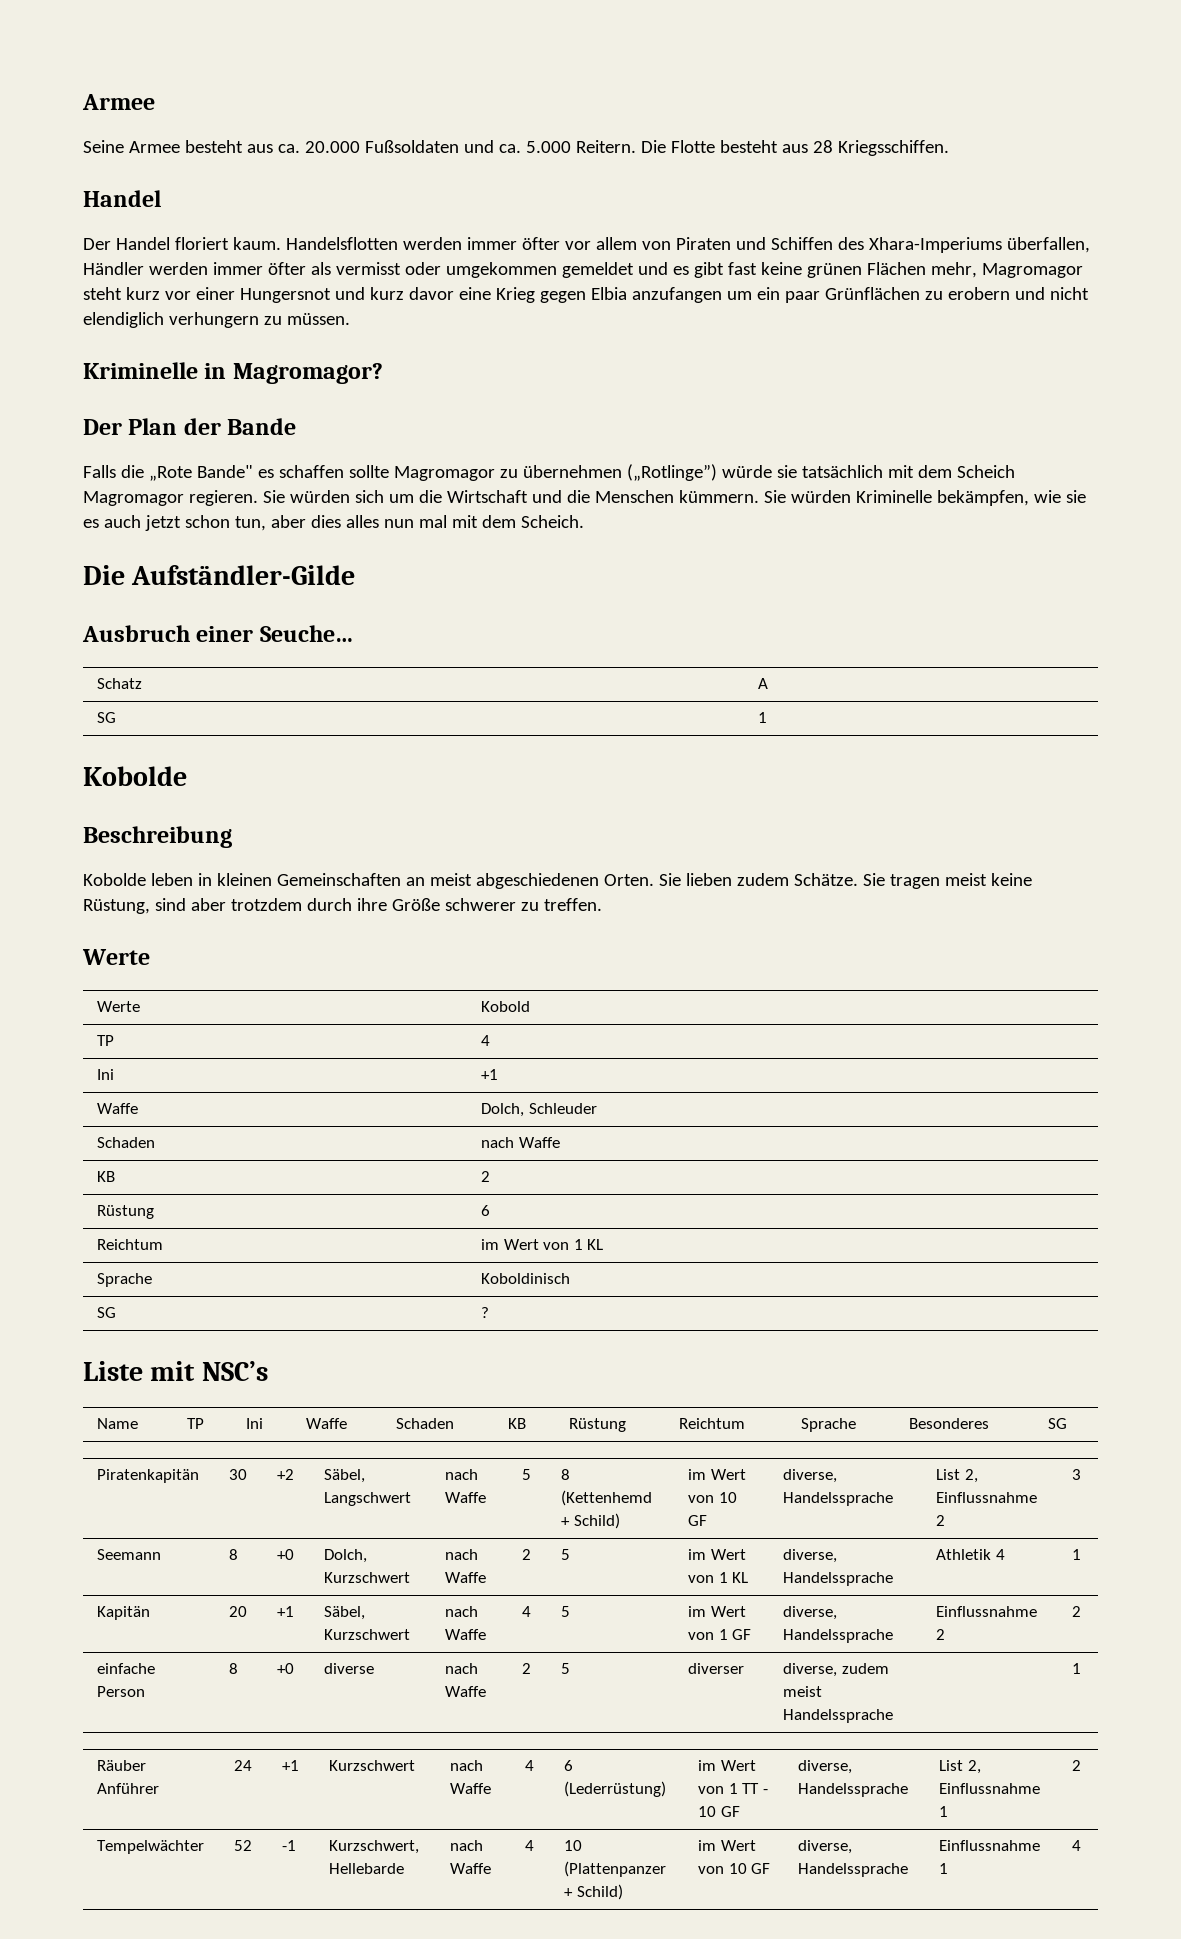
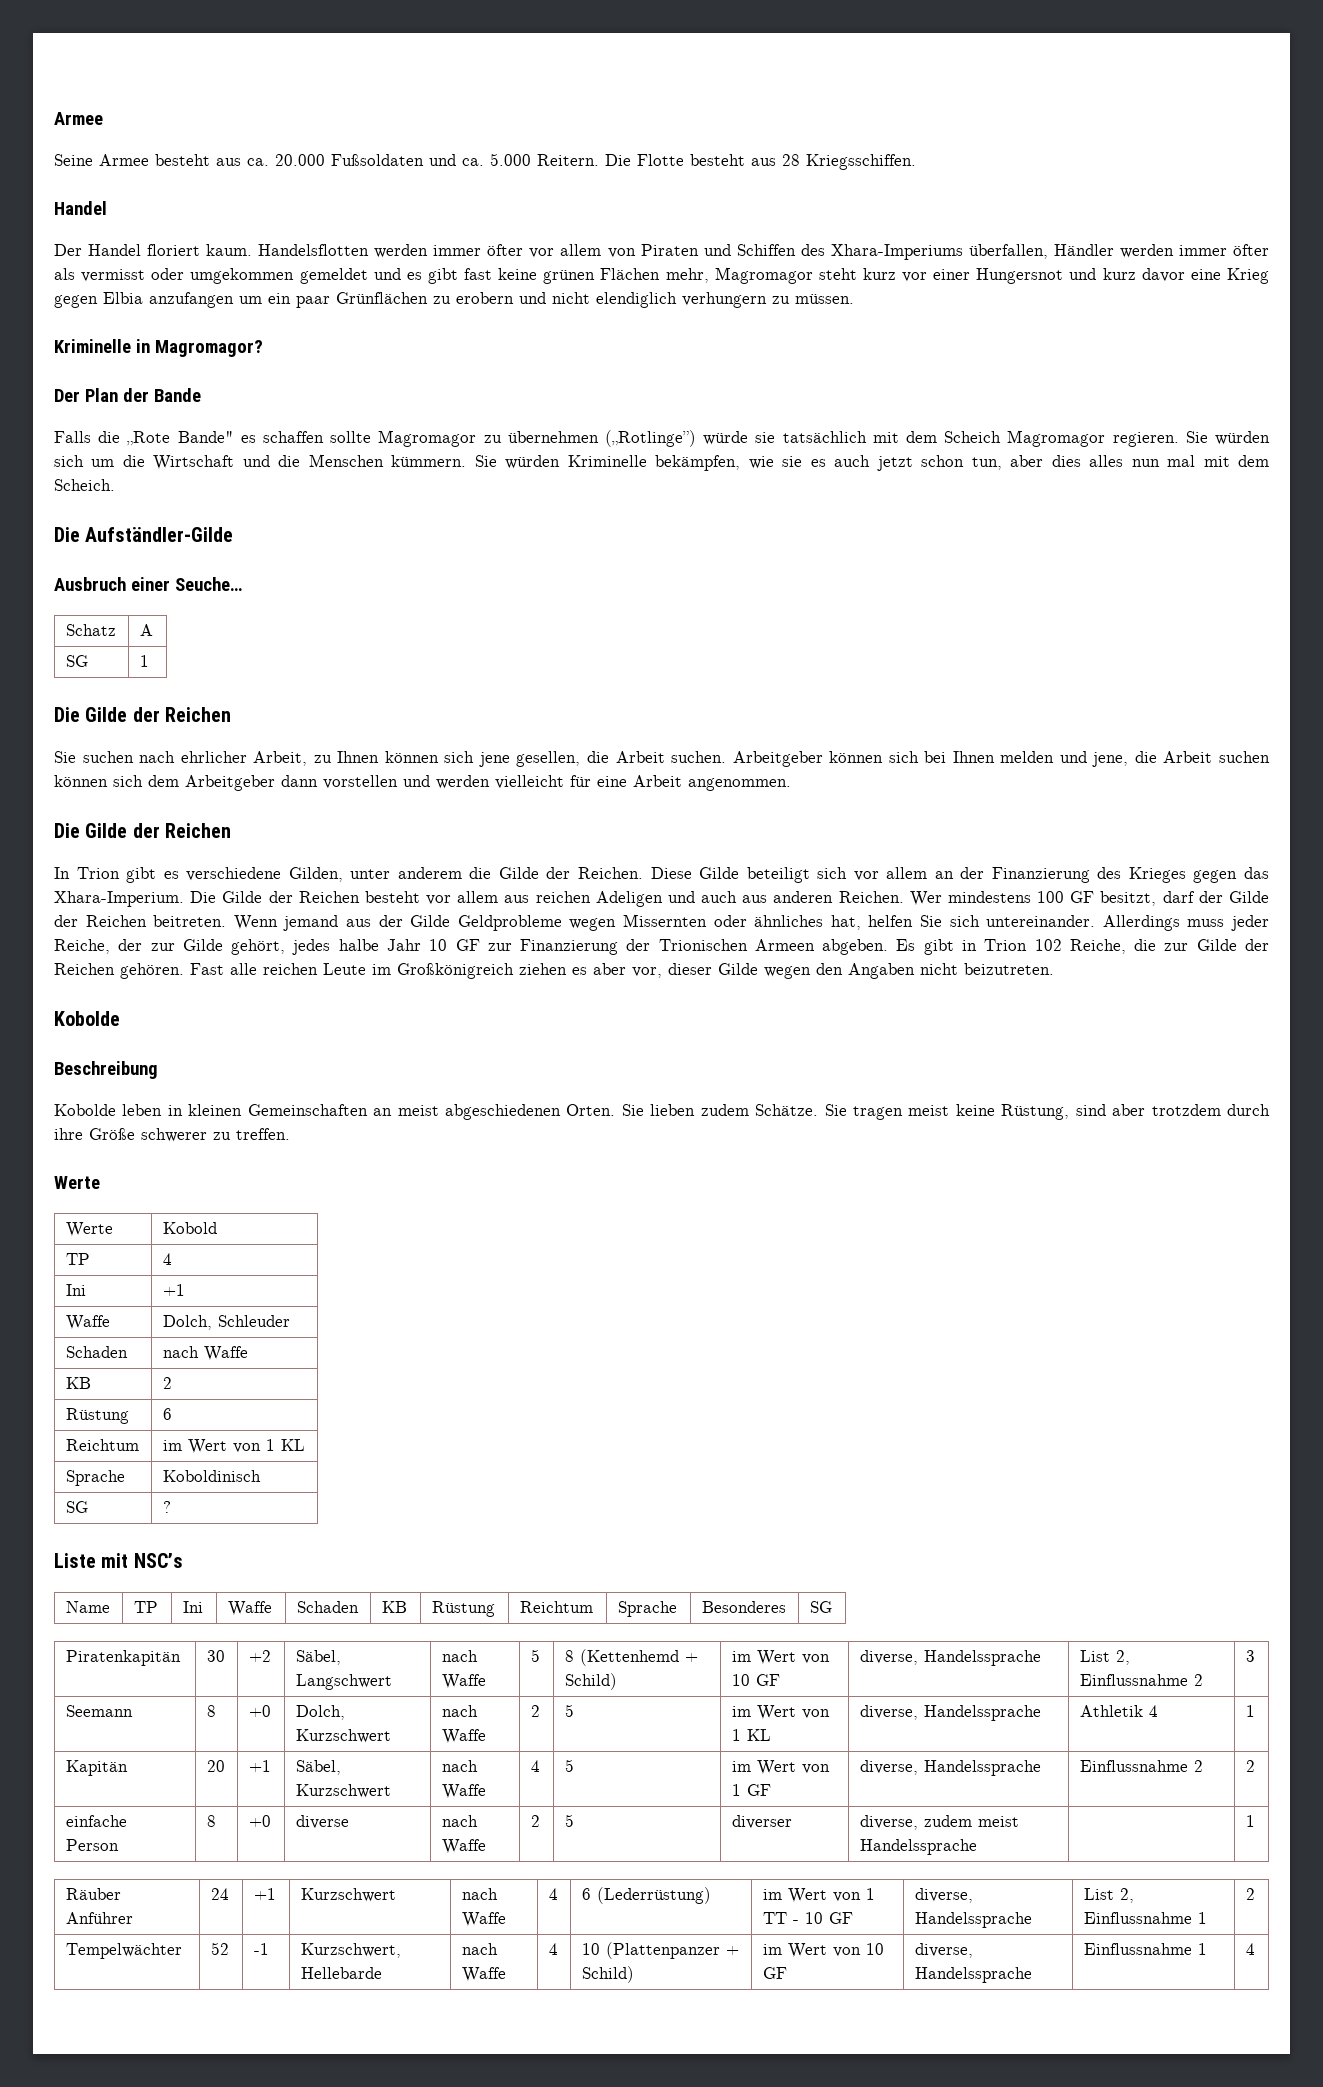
  SG | 1
+ Die Gilde der Reichen
+ Sie suchen nach ehrlicher Arbeit, zu Ihnen können sich jene gesellen, die Arbeit suchen. Arbeitgeber können sich bei Ihnen melden und jene, die Arbeit suchen können sich dem Arbeitgeber dann vorstellen und werden vielleicht für eine Arbeit angenommen.
+ Die Gilde der Reichen
+ In Trion gibt es verschiedene Gilden, unter anderem die Gilde der Reichen. Diese Gilde beteiligt sich vor allem an der Finanzierung des Krieges gegen das Xhara-Imperium. Die Gilde der Reichen besteht vor allem aus reichen Adeligen und auch aus anderen Reichen. Wer mindestens 100 GF besitzt, darf der Gilde der Reichen beitreten. Wenn jemand aus der Gilde Geldprobleme wegen Missernten oder ähnliches hat, helfen Sie sich untereinander. Allerdings muss jeder Reiche, der zur Gilde gehört, jedes halbe Jahr 10 GF zur Finanzierung der Trionischen Armeen abgeben. Es gibt in Trion 102 Reiche, die zur Gilde der Reichen gehören. Fast alle reichen Leute im Großkönigreich ziehen es aber vor, dieser Gilde wegen den Angaben nicht beizutreten.

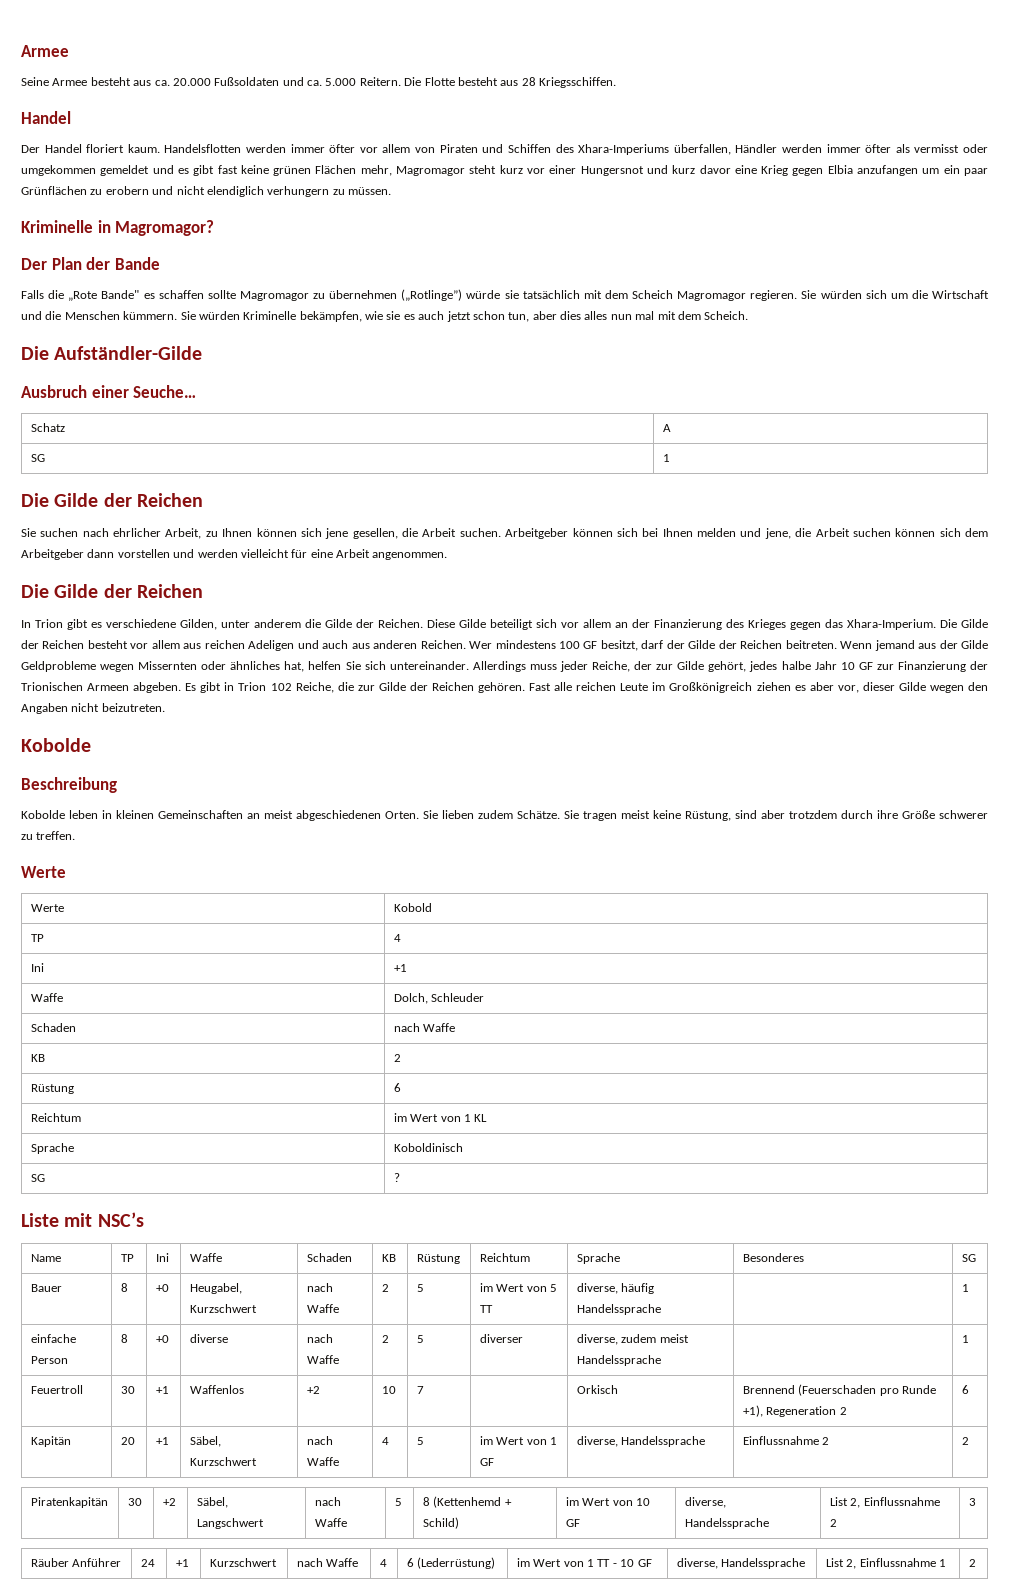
+ Bauer | 8 | +0 | Heugabel, Kurzschwert | nach Waffe | 2 | 5 | im Wert von 5 TT | diverse, häufig Handelssprache | | 1
+ einfache Person | 8 | +0 | diverse | nach Waffe | 2 | 5 | diverser | diverse, zudem meist Handelssprache | | 1
+ Feuertroll | 30 | +1 | Waffenlos | +2 | 10 | 7 | | Orkisch | Brennend (Feuerschaden pro Runde +1), Regeneration 2 | 6
+ Kapitän | 20 | +1 | Säbel, Kurzschwert | nach Waffe | 4 | 5 | im Wert von 1 GF | diverse, Handelssprache | Einflussnahme 2 | 2
- Seemann | 8 | +0 | Dolch, Kurzschwert | nach Waffe | 2 | 5 | im Wert von 1 KL | diverse, Handelssprache | Athletik 4 | 1
- Kapitän | 20 | +1 | Säbel, Kurzschwert | nach Waffe | 4 | 5 | im Wert von 1 GF | diverse, Handelssprache | Einflussnahme 2 | 2
- einfache Person | 8 | +0 | diverse | nach Waffe | 2 | 5 | diverser | diverse, zudem meist Handelssprache | | 1
- Tempelwächter | 52 | -1 | Kurzschwert, Hellebarde | nach Waffe | 4 | 10 (Plattenpanzer + Schild) | im Wert von 10 GF | diverse, Handelssprache | Einflussnahme 1 | 4

